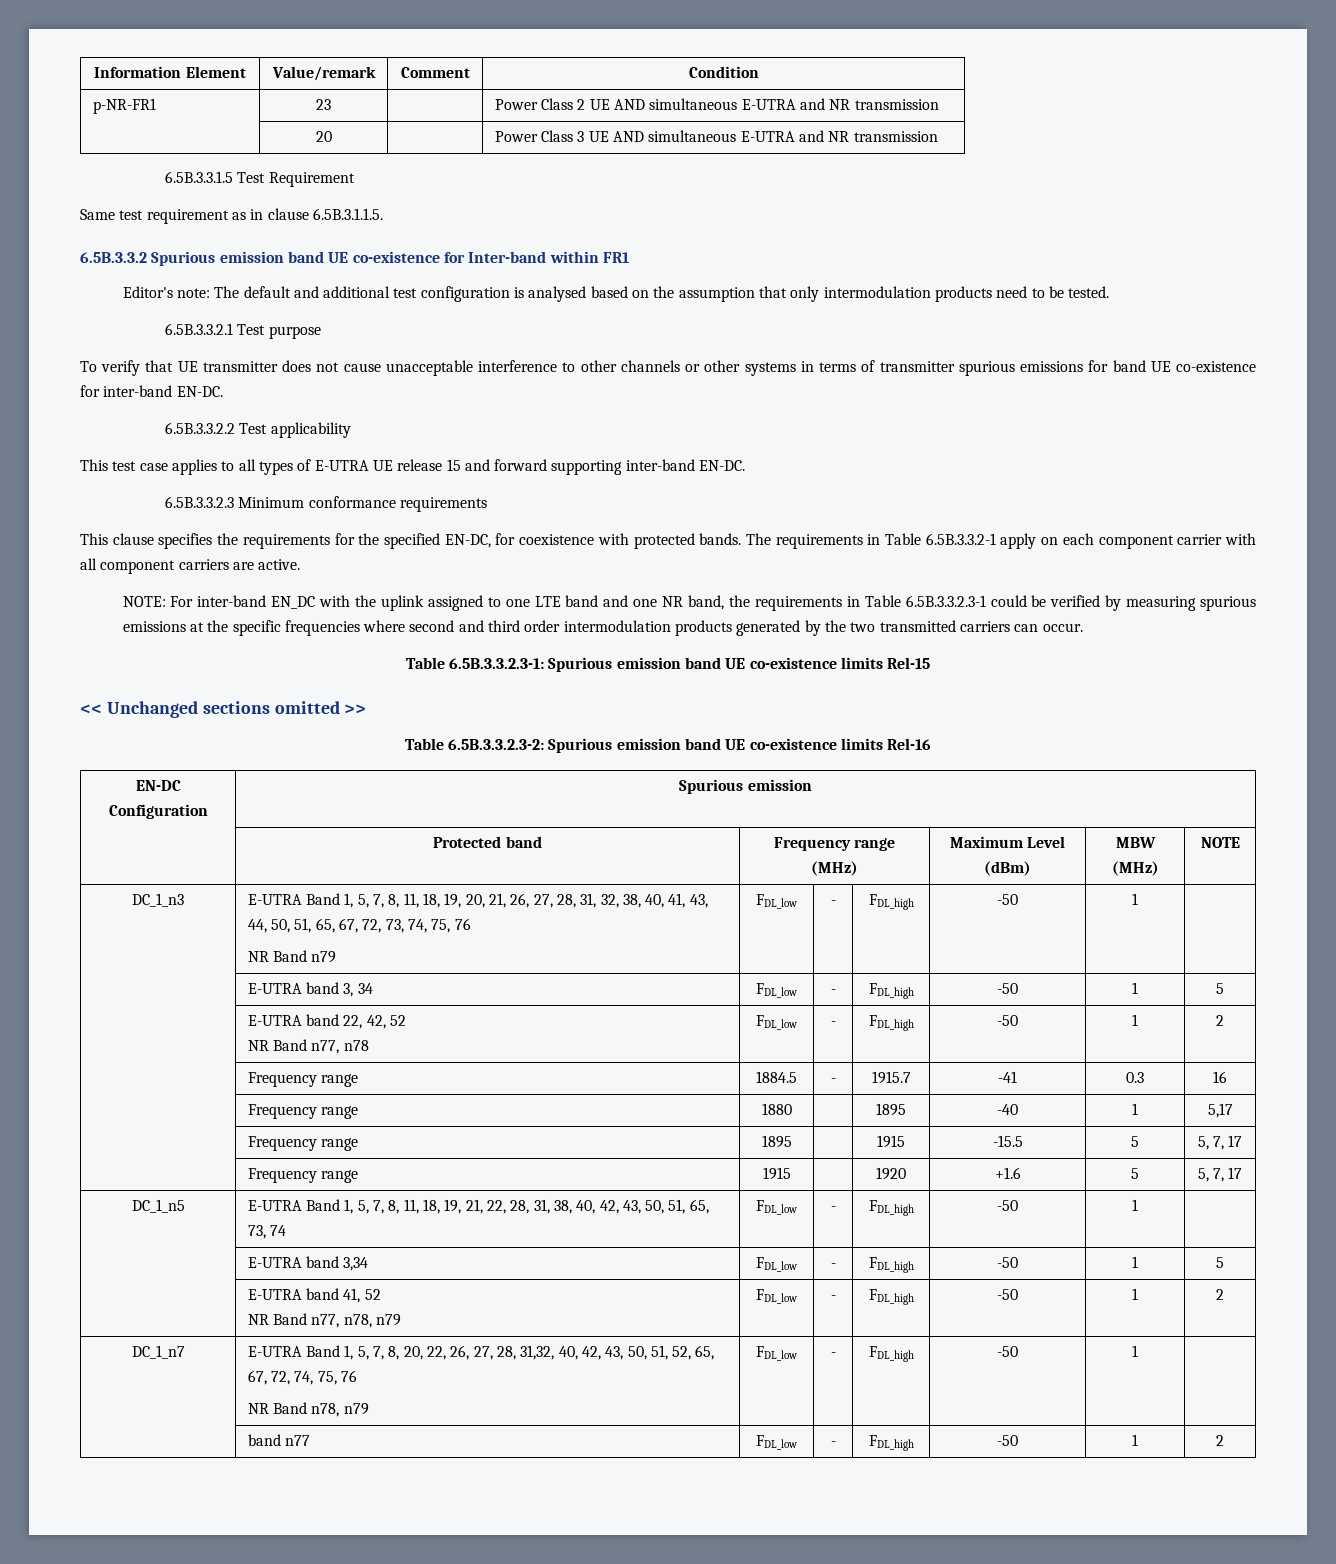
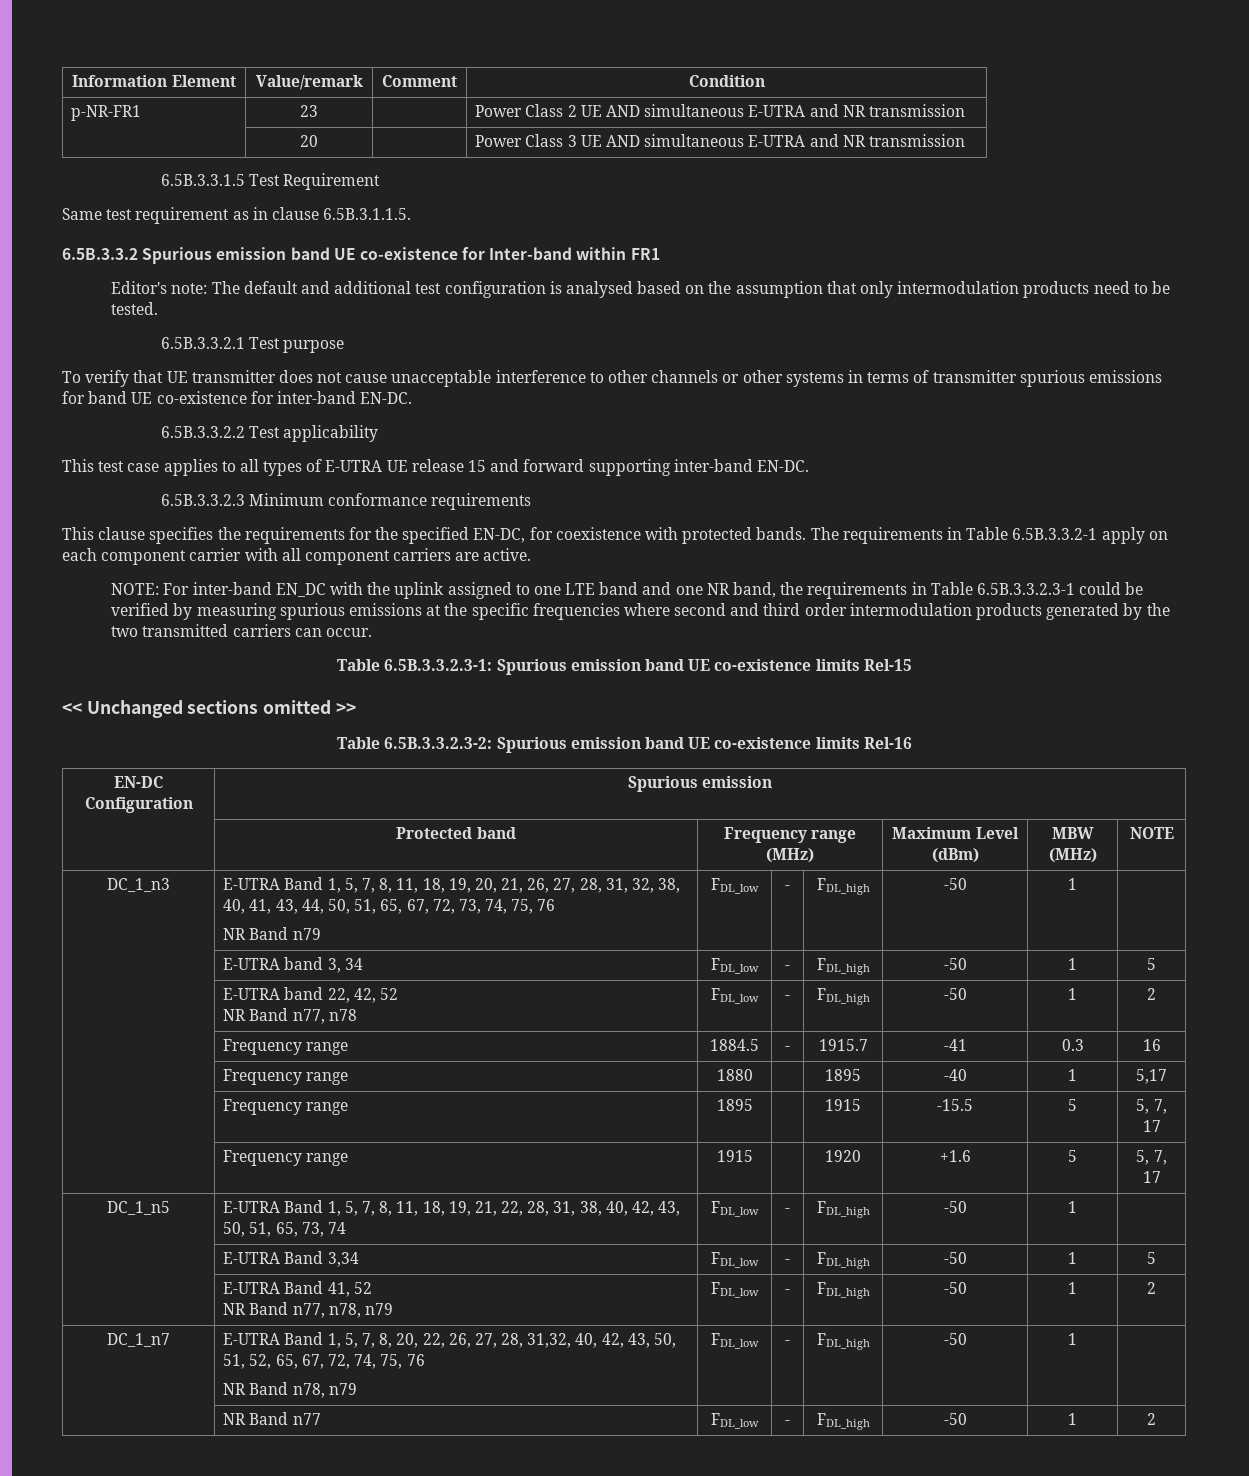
- | E-UTRA band 3,34 | FDL_low | - | FDL_high | -50 | 1 | 5
+ | E-UTRA Band 3,34 | FDL_low | - | FDL_high | -50 | 1 | 5
- | E-UTRA band 41, 52
+ | E-UTRA Band 41, 52
- | band n77 | FDL_low | - | FDL_high | -50 | 1 | 2
+ | NR Band n77 | FDL_low | - | FDL_high | -50 | 1 | 2

